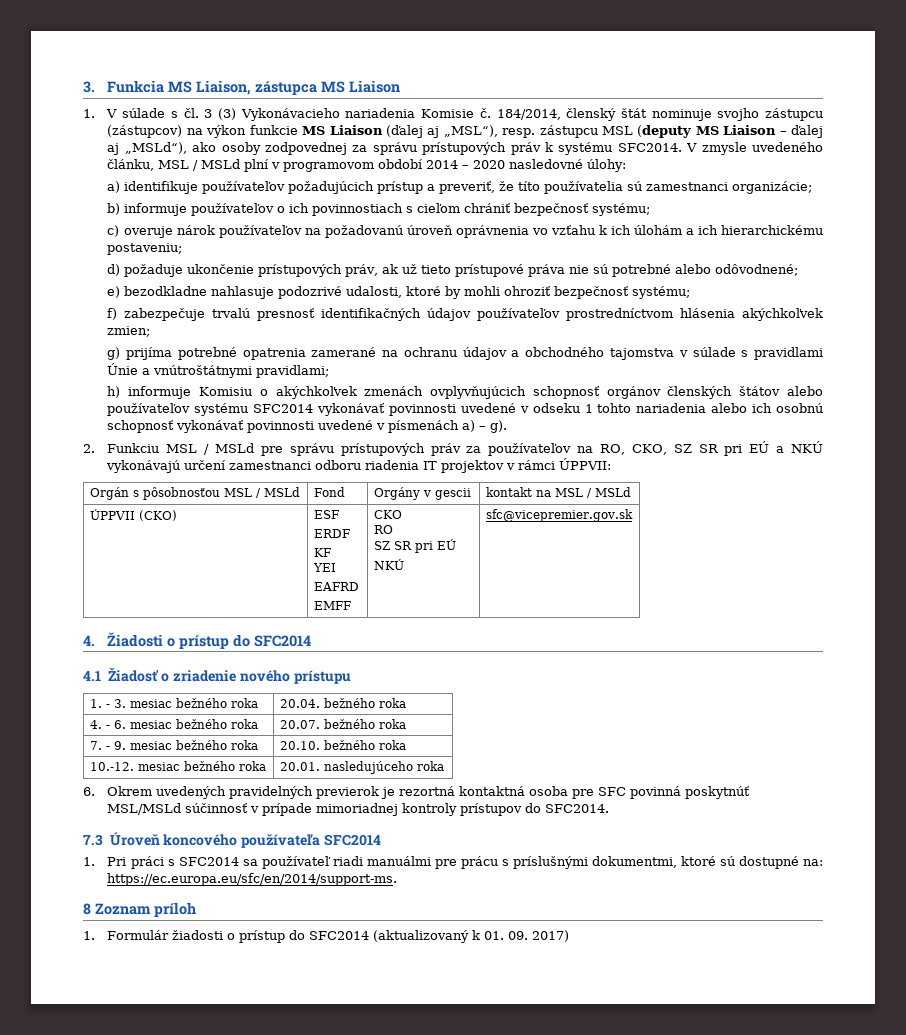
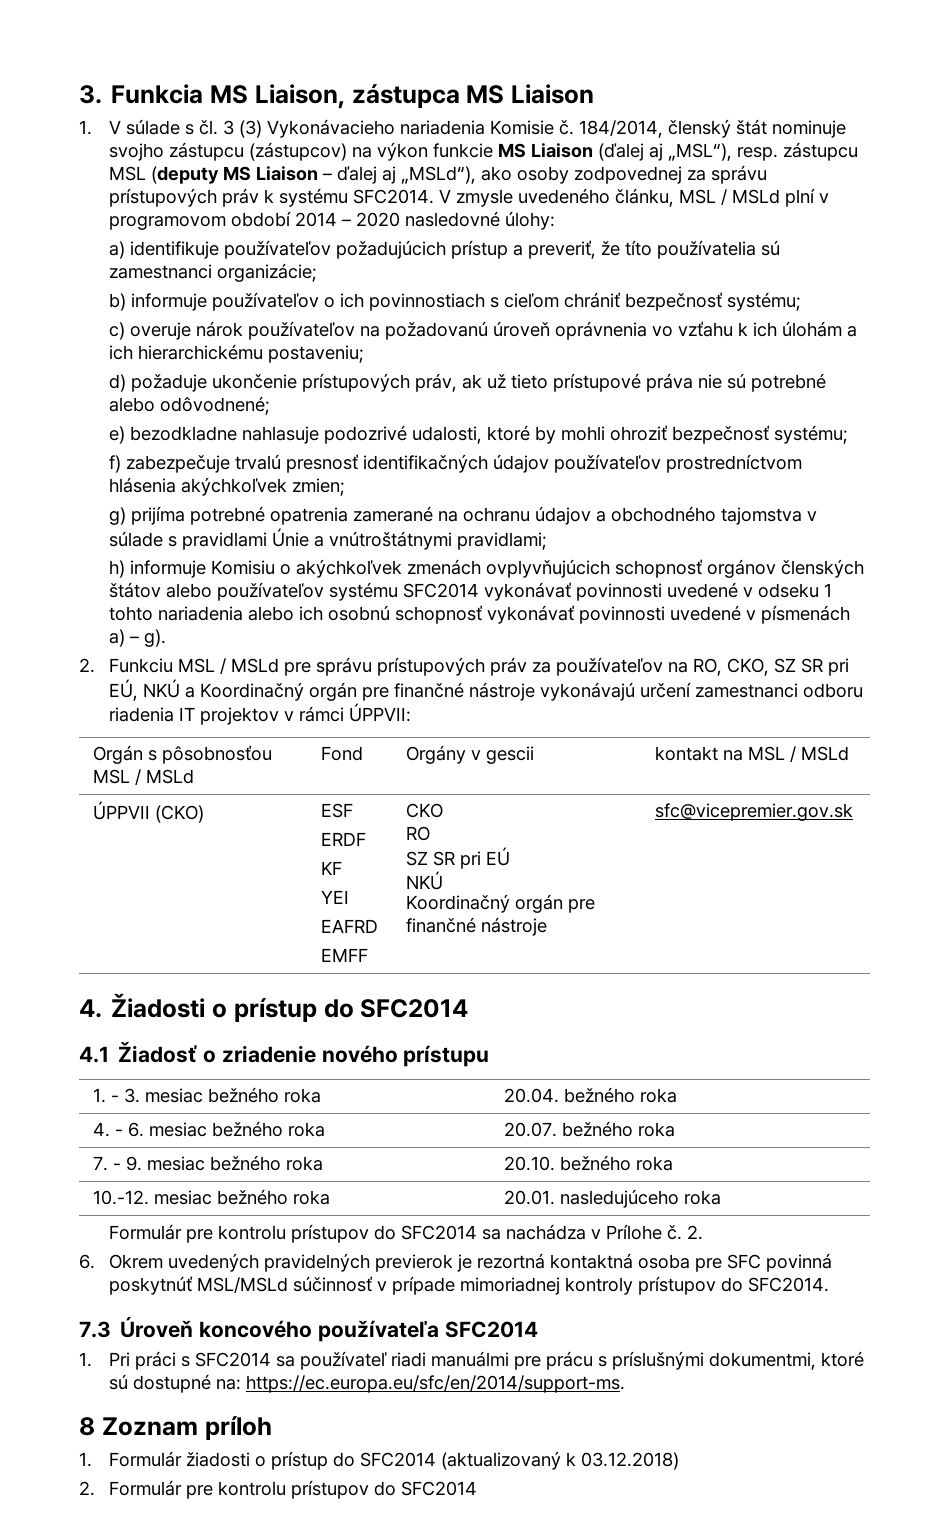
- 2. Funkciu MSL / MSLd pre správu prístupových práv za používateľov na RO, CKO, SZ SR pri EÚ a NKÚ vykonávajú určení zamestnanci odboru riadenia IT projektov v rámci ÚPPVII:
+ 2. Funkciu MSL / MSLd pre správu prístupových práv za používateľov na RO, CKO, SZ SR pri EÚ, NKÚ a Koordinačný orgán pre finančné nástroje vykonávajú určení zamestnanci odboru riadenia IT projektov v rámci ÚPPVII:
  ÚPPVII (CKO) | ESF
  ERDF
  KF
  YEI
  EAFRD
  EMFF | CKO
  RO
  SZ SR pri EÚ
- NKÚ | sfc@vicepremier.gov.sk
+ NKÚ
+ Koordinačný orgán pre finančné nástroje | sfc@vicepremier.gov.sk
+ Formulár pre kontrolu prístupov do SFC2014 sa nachádza v Prílohe č. 2.
- 1. Formulár žiadosti o prístup do SFC2014 (aktualizovaný k 01. 09. 2017)
+ 1. Formulár žiadosti o prístup do SFC2014 (aktualizovaný k 03.12.2018)
+ 2. Formulár pre kontrolu prístupov do SFC2014

